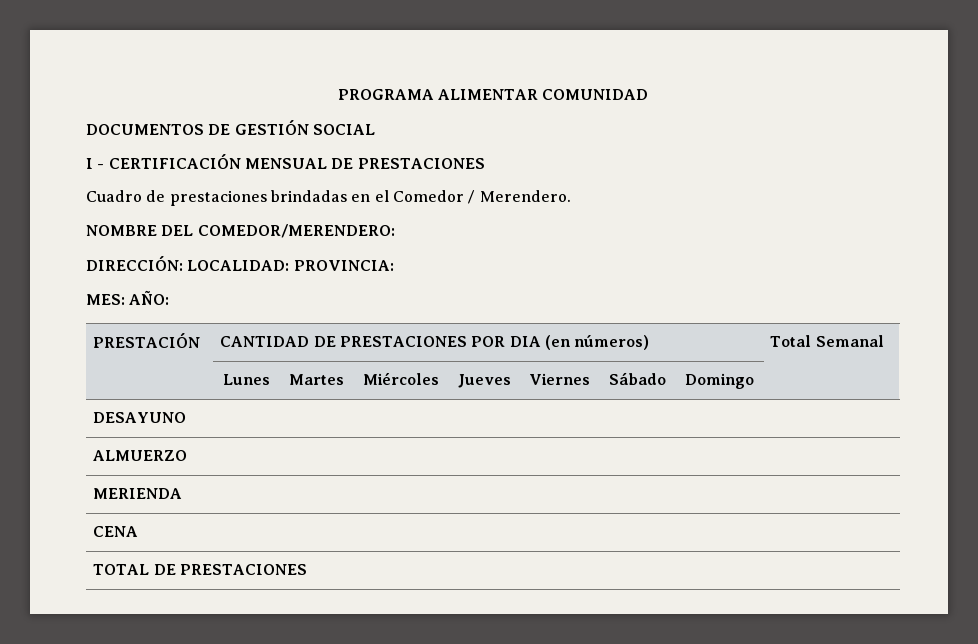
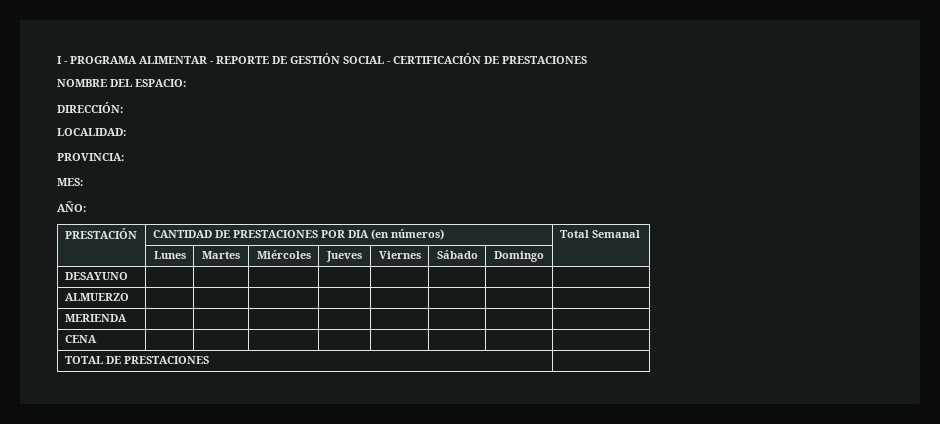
- PROGRAMA ALIMENTAR COMUNIDAD
- DOCUMENTOS DE GESTIÓN SOCIAL
- I - CERTIFICACIÓN MENSUAL DE PRESTACIONES
- Cuadro de prestaciones brindadas en el Comedor / Merendero.
+ I - PROGRAMA ALIMENTAR - REPORTE DE GESTIÓN SOCIAL - CERTIFICACIÓN DE PRESTACIONES
- NOMBRE DEL COMEDOR/MERENDERO:
+ NOMBRE DEL ESPACIO:
- DIRECCIÓN: LOCALIDAD: PROVINCIA:
+ DIRECCIÓN:
+ LOCALIDAD:
+ PROVINCIA:
- MES: AÑO:
+ MES:
+ AÑO:

